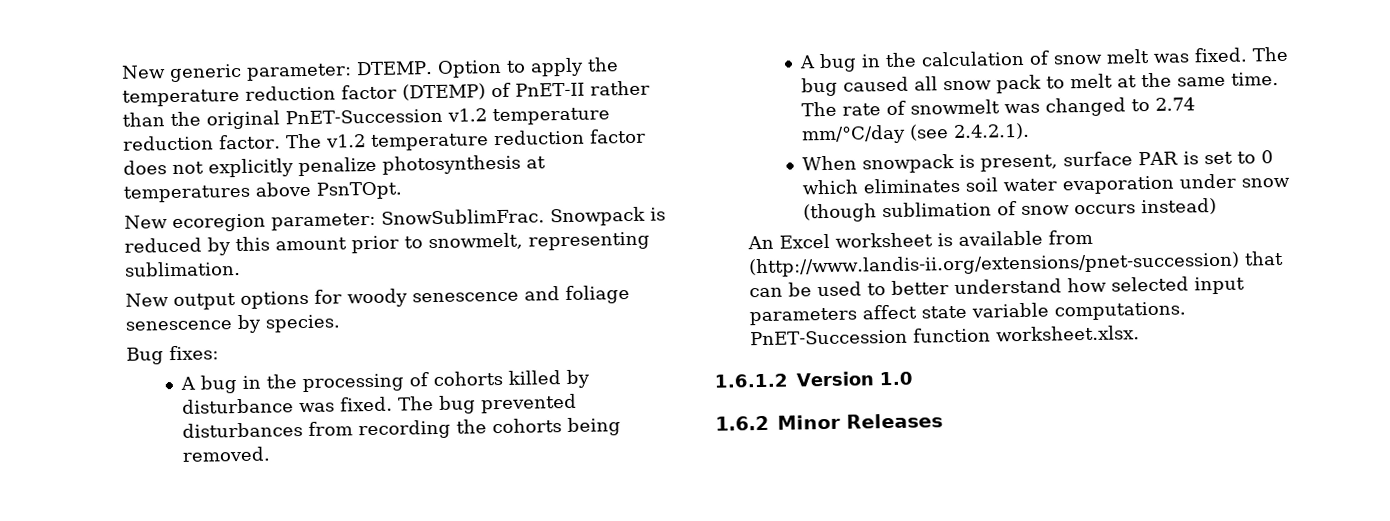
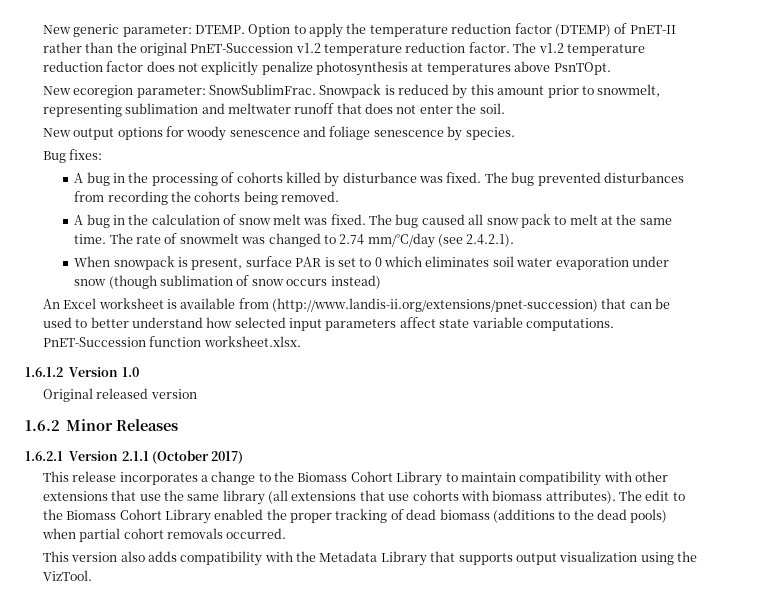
- Snowpack is reduced by this amount prior to snowmelt, representing sublimation.
+ Snowpack is reduced by this amount prior to snowmelt, representing sublimation and meltwater runoff that does not enter the soil.
+ Original released version
+ 1.6.2.1 Version 2.1.1 (October 2017)
+ This release incorporates a change to the Biomass Cohort Library to maintain compatibility with other extensions that use the same library (all extensions that use cohorts with biomass attributes). The edit to the Biomass Cohort Library enabled the proper tracking of dead biomass (additions to the dead pools) when partial cohort removals occurred.
+ This version also adds compatibility with the Metadata Library that supports output visualization using the VizTool.

